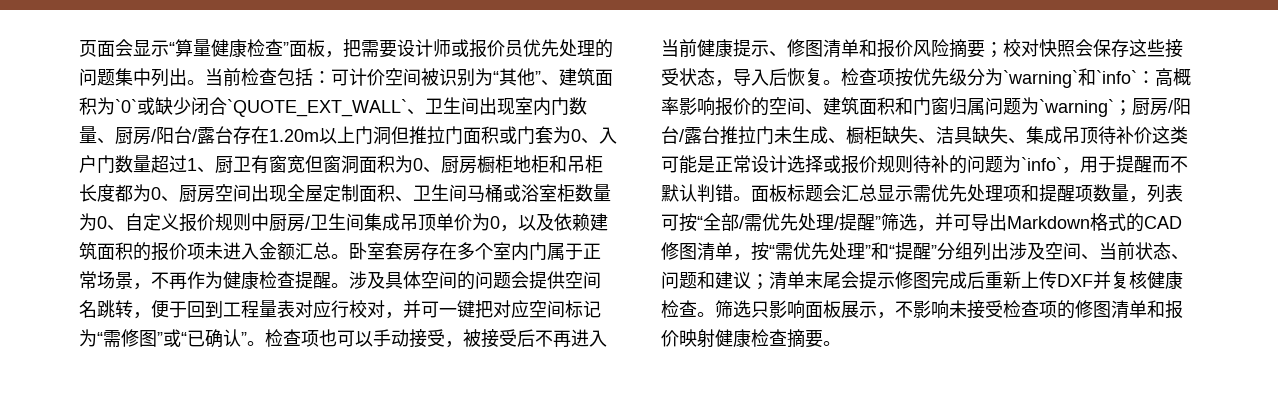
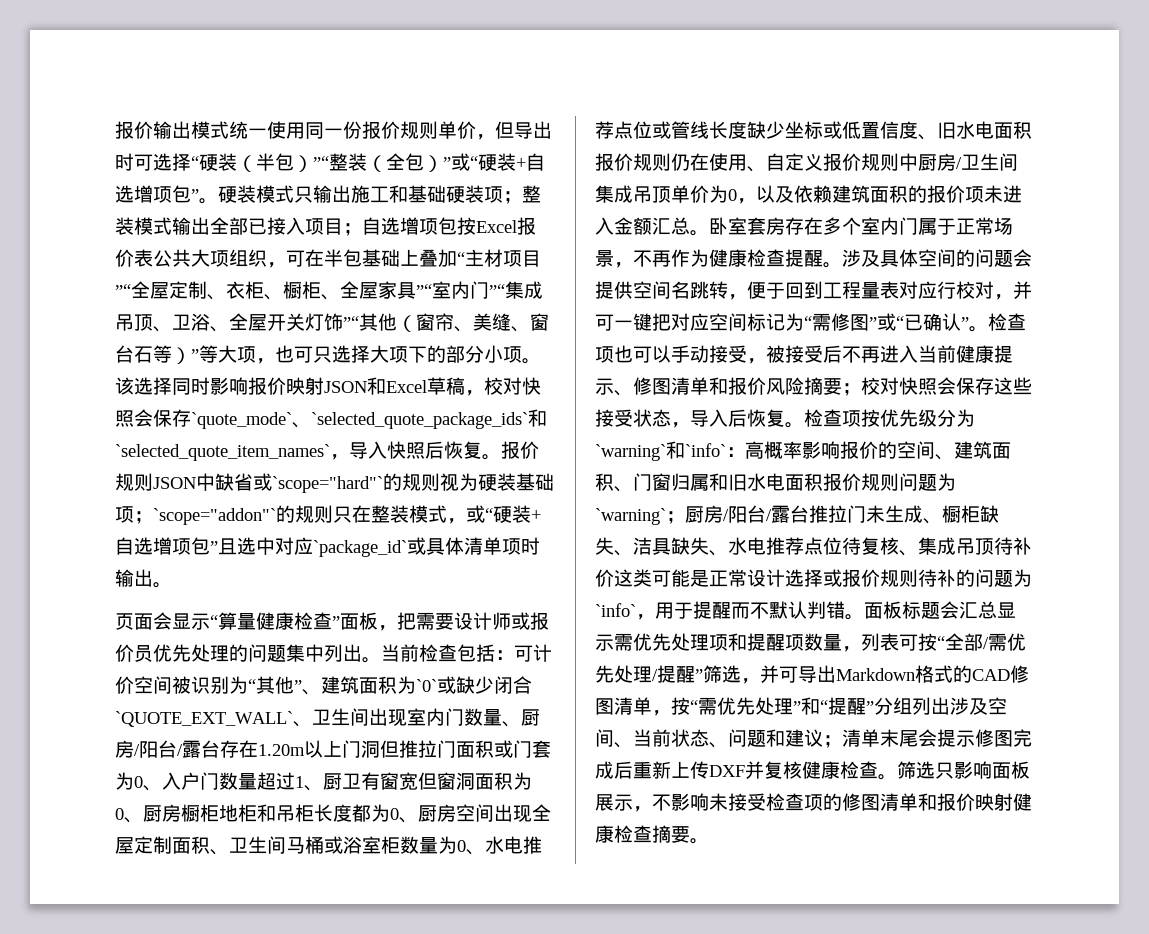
+ 报价输出模式统一使用同一份报价规则单价，但导出时可选择“硬装（半包）”“整装（全包）”或“硬装+自选增项包”。硬装模式只输出施工和基础硬装项；整装模式输出全部已接入项目；自选增项包按Excel报价表公共大项组织，可在半包基础上叠加“主材项目”“全屋定制、衣柜、橱柜、全屋家具”“室内门”“集成吊顶、卫浴、全屋开关灯饰”“其他（窗帘、美缝、窗台石等）”等大项，也可只选择大项下的部分小项。该选择同时影响报价映射JSON和Excel草稿，校对快照会保存`quote_mode`、`selected_quote_package_ids`和`selected_quote_item_names`，导入快照后恢复。报价规则JSON中缺省或`scope="hard"`的规则视为硬装基础项；`scope="addon"`的规则只在整装模式，或“硬装+自选增项包”且选中对应`package_id`或具体清单项时输出。
- 可计价空间被识别为“其他”、建筑面积为`0`或缺少闭合`QUOTE_EXT_WALL`、卫生间出现室内门数量、厨房/阳台/露台存在1.20m以上门洞但推拉门面积或门套为0、入户门数量超过1、厨卫有窗宽但窗洞面积为0、厨房橱柜地柜和吊柜长度都为0、厨房空间出现全屋定制面积、卫生间马桶或浴室柜数量为0、自定义报价规则中厨房/卫生间集成吊顶单价为0，以及依赖建筑面积的报价项未进入金额汇总。
+ 可计价空间被识别为“其他”、建筑面积为`0`或缺少闭合`QUOTE_EXT_WALL`、卫生间出现室内门数量、厨房/阳台/露台存在1.20m以上门洞但推拉门面积或门套为0、入户门数量超过1、厨卫有窗宽但窗洞面积为0、厨房橱柜地柜和吊柜长度都为0、厨房空间出现全屋定制面积、卫生间马桶或浴室柜数量为0、水电推荐点位或管线长度缺少坐标或低置信度、旧水电面积报价规则仍在使用、自定义报价规则中厨房/卫生间集成吊顶单价为0，以及依赖建筑面积的报价项未进入金额汇总。
- 检查项按优先级分为`warning`和`info`：高概率影响报价的空间、建筑面积和门窗归属问题为`warning`；厨房/阳台/露台推拉门未生成、橱柜缺失、洁具缺失、集成吊顶待补价这类可能是正常设计选择或报价规则待补的问题为`info`，用于提醒而不默认判错。
+ 检查项按优先级分为`warning`和`info`：高概率影响报价的空间、建筑面积、门窗归属和旧水电面积报价规则问题为`warning`；厨房/阳台/露台推拉门未生成、橱柜缺失、洁具缺失、水电推荐点位待复核、集成吊顶待补价这类可能是正常设计选择或报价规则待补的问题为`info`，用于提醒而不默认判错。

